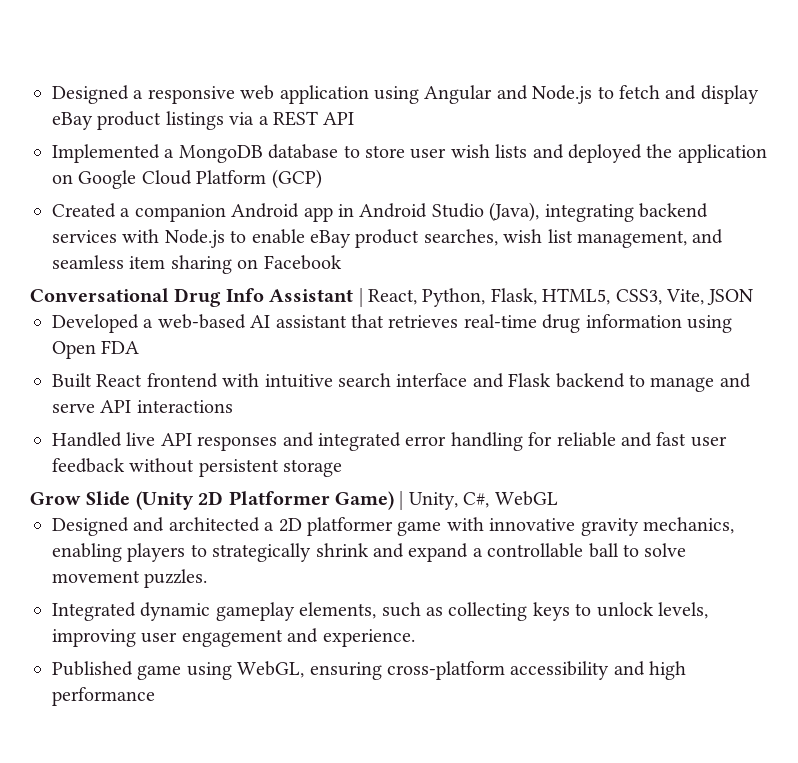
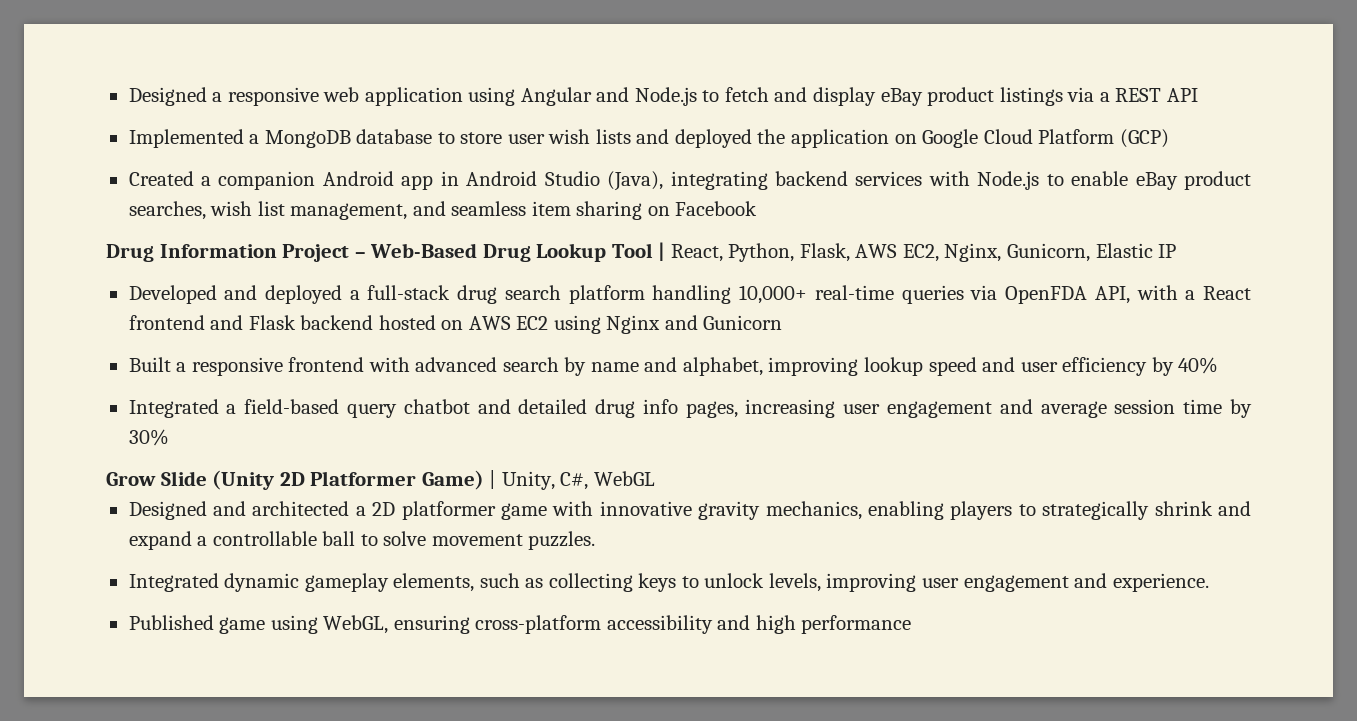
- Conversational Drug Info Assistant | React, Python, Flask, HTML5, CSS3, Vite, JSON
- Developed a web-based AI assistant that retrieves real-time drug information using Open FDA
- Built React frontend with intuitive search interface and Flask backend to manage and serve API interactions
- Handled live API responses and integrated error handling for reliable and fast user feedback without persistent storage
+ Drug Information Project – Web-Based Drug Lookup Tool | React, Python, Flask, AWS EC2, Nginx, Gunicorn, Elastic IP
+ Developed and deployed a full-stack drug search platform handling 10,000+ real-time queries via OpenFDA API, with a React frontend and Flask backend hosted on AWS EC2 using Nginx and Gunicorn
+ Built a responsive frontend with advanced search by name and alphabet, improving lookup speed and user efficiency by 40%
+ Integrated a field-based query chatbot and detailed drug info pages, increasing user engagement and average session time by 30%

